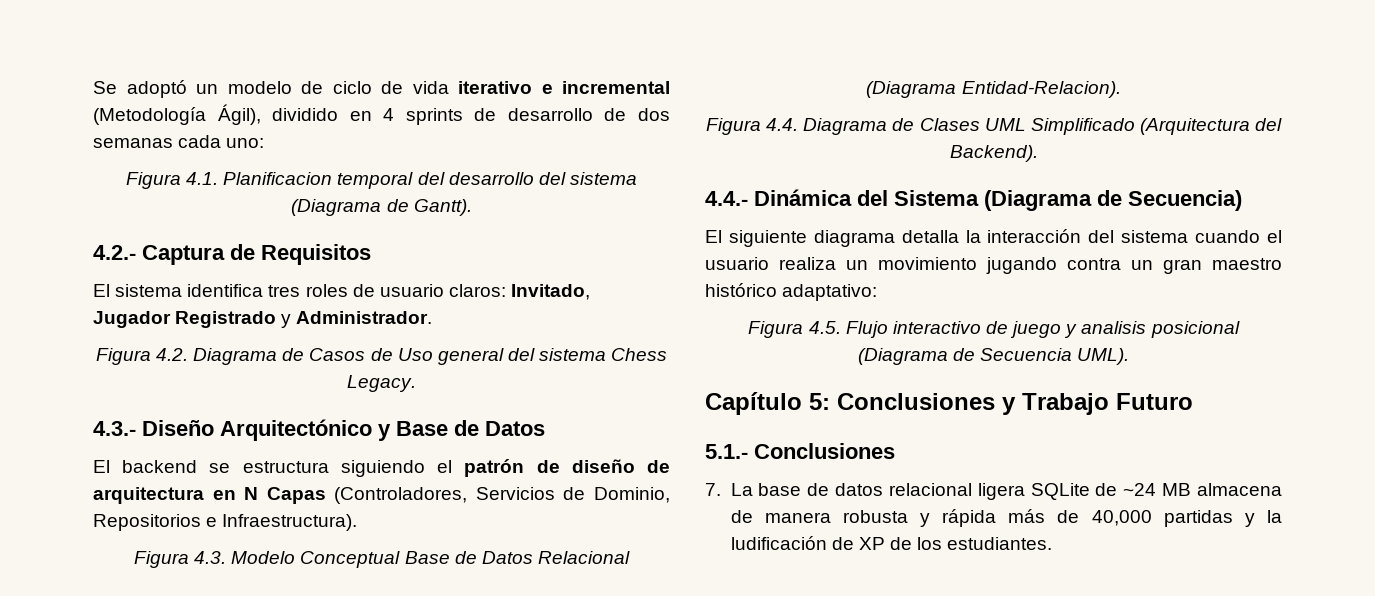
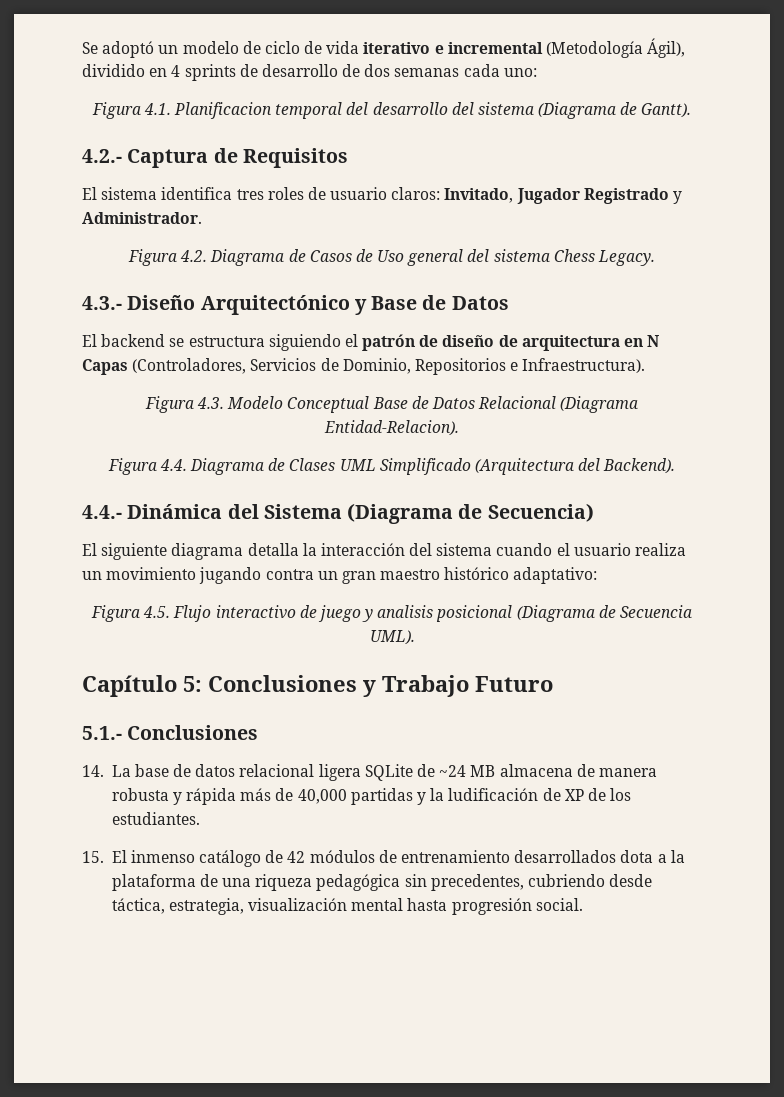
- 7. La base de datos relacional ligera SQLite de ~24 MB almacena de manera robusta y rápida más de 40,000 partidas y la ludificación de XP de los estudiantes.
+ 14. La base de datos relacional ligera SQLite de ~24 MB almacena de manera robusta y rápida más de 40,000 partidas y la ludificación de XP de los estudiantes.
+ 15. El inmenso catálogo de 42 módulos de entrenamiento desarrollados dota a la plataforma de una riqueza pedagógica sin precedentes, cubriendo desde táctica, estrategia, visualización mental hasta progresión social.

